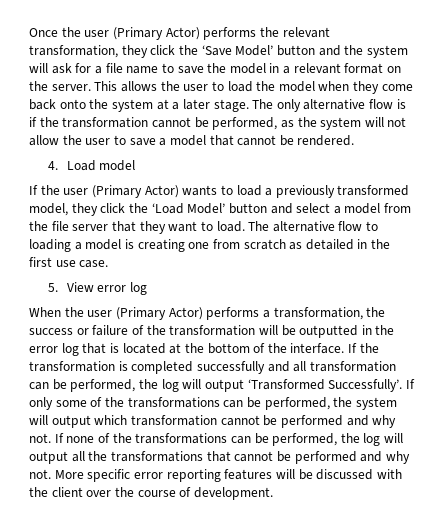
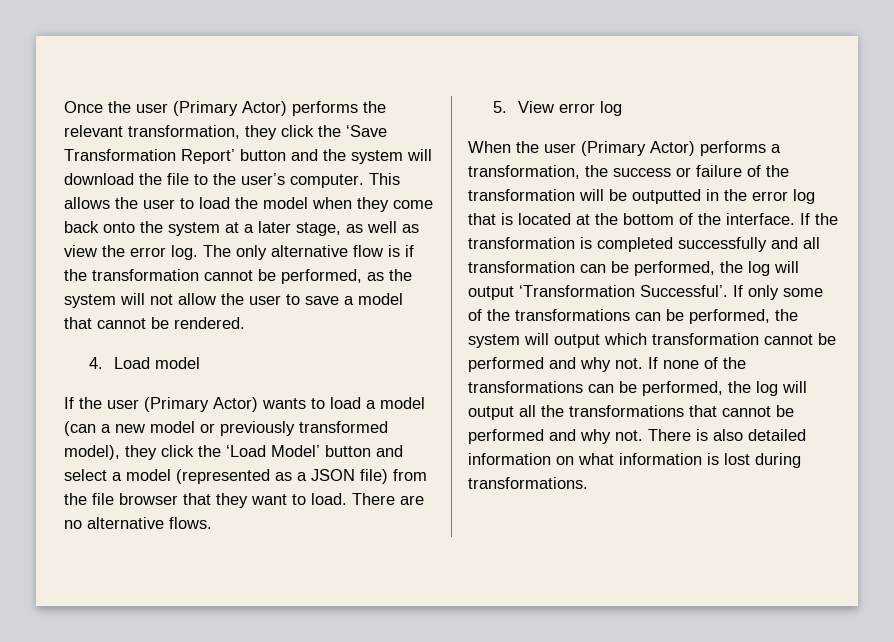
- Once the user (Primary Actor) performs the relevant transformation, they click the ‘Save Model’ button and the system will ask for a file name to save the model in a relevant format on the server.
+ Once the user (Primary Actor) performs the relevant transformation, they click the ‘Save Transformation Report’ button and the system will download the file to the user’s computer.
- This allows the user to load the model when they come back onto the system at a later stage.
+ This allows the user to load the model when they come back onto the system at a later stage, as well as view the error log.
- If the user (Primary Actor) wants to load a previously transformed model, they click the ‘Load Model’ button and select a model from the file server that they want to load.
+ If the user (Primary Actor) wants to load a model (can a new model or previously transformed model), they click the ‘Load Model’ button and select a model (represented as a JSON file) from the file browser that they want to load.
- The alternative flow to loading a model is creating one from scratch as detailed in the first use case.
+ There are no alternative flows.
- If the transformation is completed successfully and all transformation can be performed, the log will output ‘Transformed Successfully’.
+ If the transformation is completed successfully and all transformation can be performed, the log will output ‘Transformation Successful’.
- More specific error reporting features will be discussed with the client over the course of development.
+ There is also detailed information on what information is lost during transformations.

